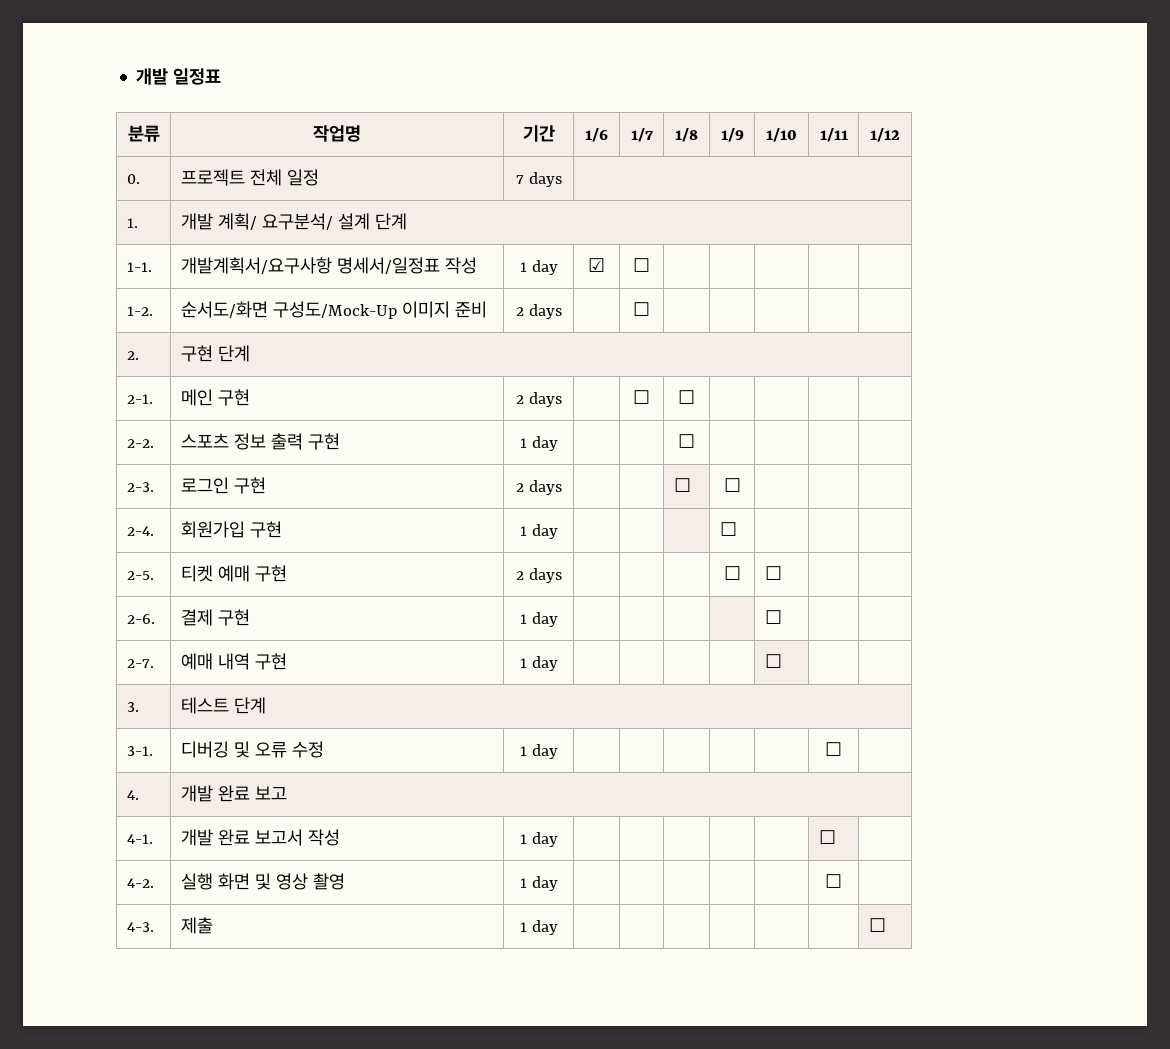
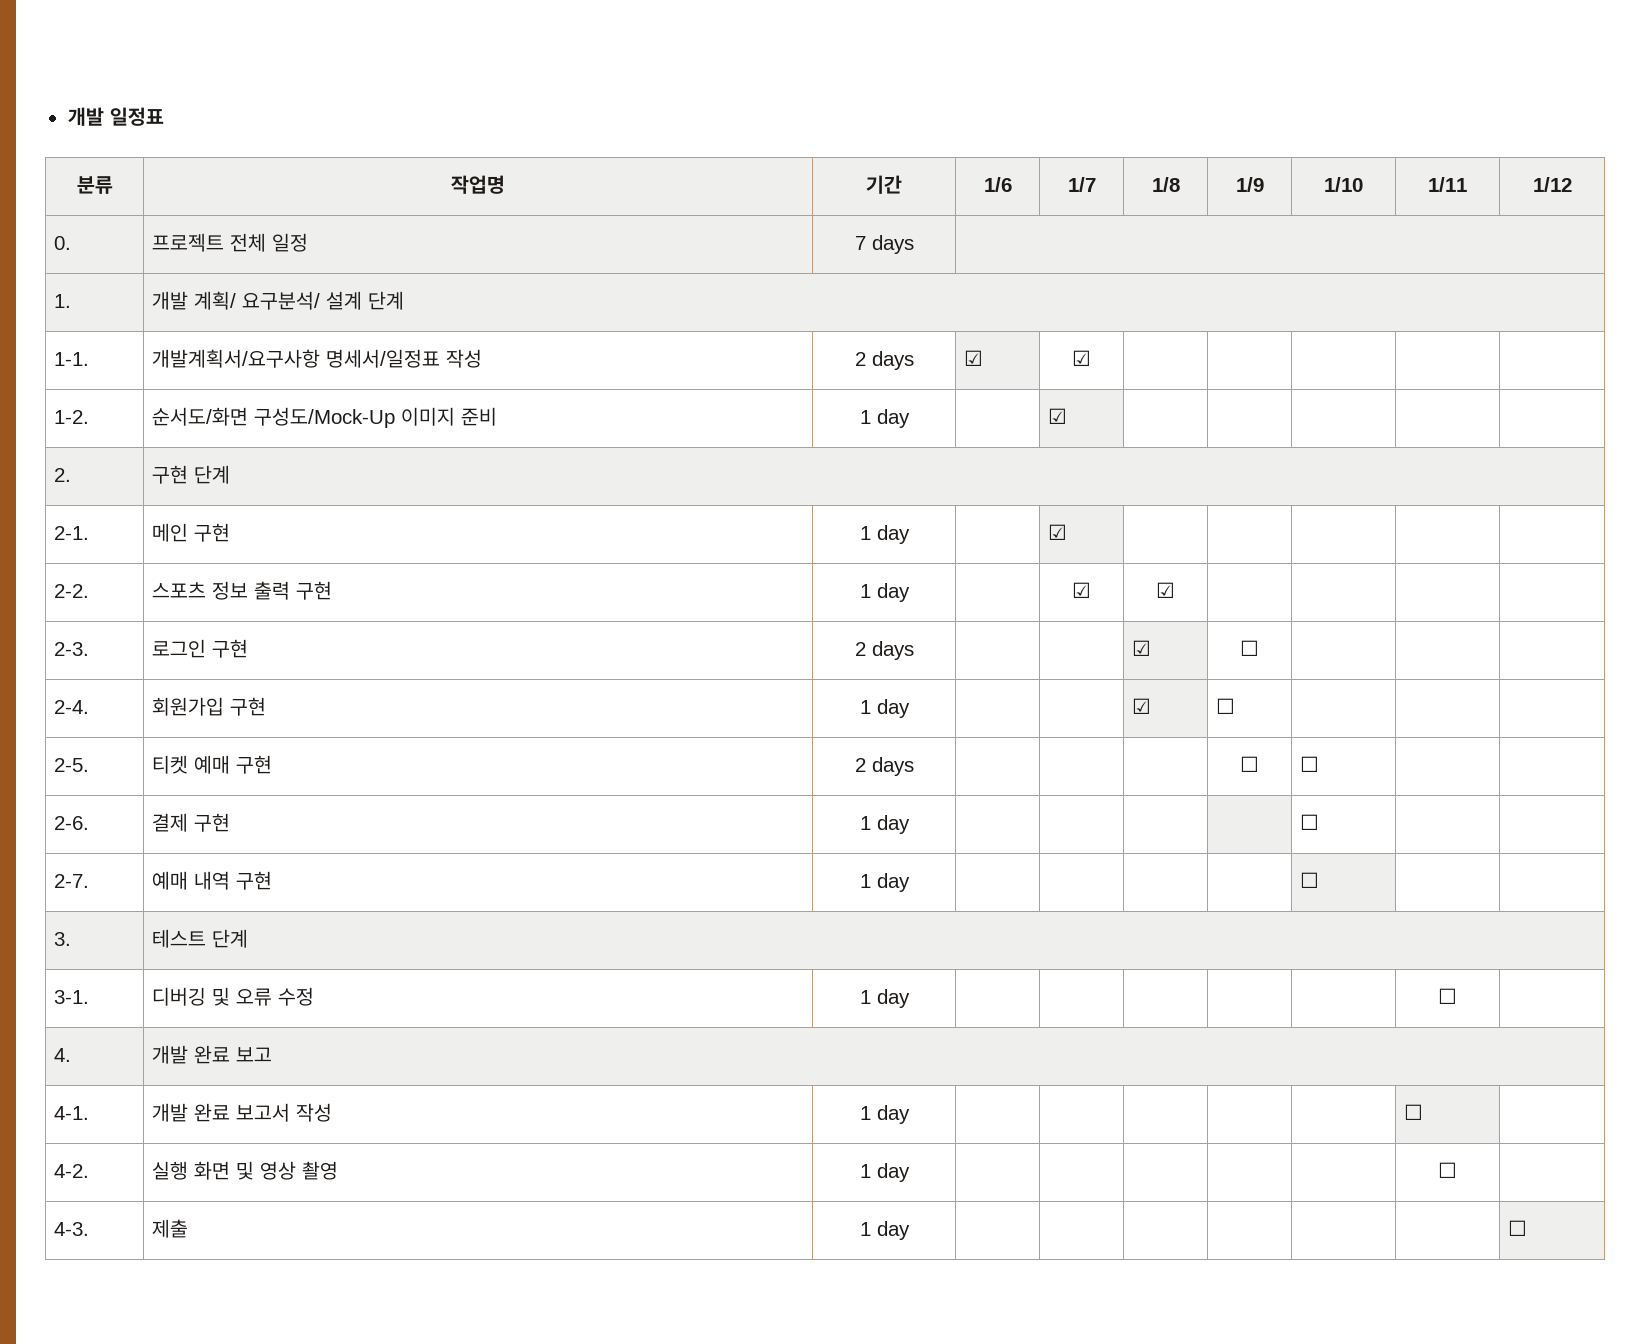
- 1-1. | 개발계획서/요구사항 명세서/일정표 작성 | 1 day | ☑ | ☐ | | | | |
+ 1-1. | 개발계획서/요구사항 명세서/일정표 작성 | 2 days | ☑ | ☑ | | | | |
- 1-2. | 순서도/화면 구성도/Mock-Up 이미지 준비 | 2 days | | ☐ | | | | |
+ 1-2. | 순서도/화면 구성도/Mock-Up 이미지 준비 | 1 day | | ☑ | | | | |
- 2-1. | 메인 구현 | 2 days | | ☐ | ☐ | | | |
+ 2-1. | 메인 구현 | 1 day | | ☑ | | | | |
- 2-2. | 스포츠 정보 출력 구현 | 1 day | | | ☐ | | | |
+ 2-2. | 스포츠 정보 출력 구현 | 1 day | | ☑ | ☑ | | | |
- 2-3. | 로그인 구현 | 2 days | | | ☐ | ☐ | | |
+ 2-3. | 로그인 구현 | 2 days | | | ☑ | ☐ | | |
- 2-4. | 회원가입 구현 | 1 day | | | | ☐ | | |
+ 2-4. | 회원가입 구현 | 1 day | | | ☑ | ☐ | | |

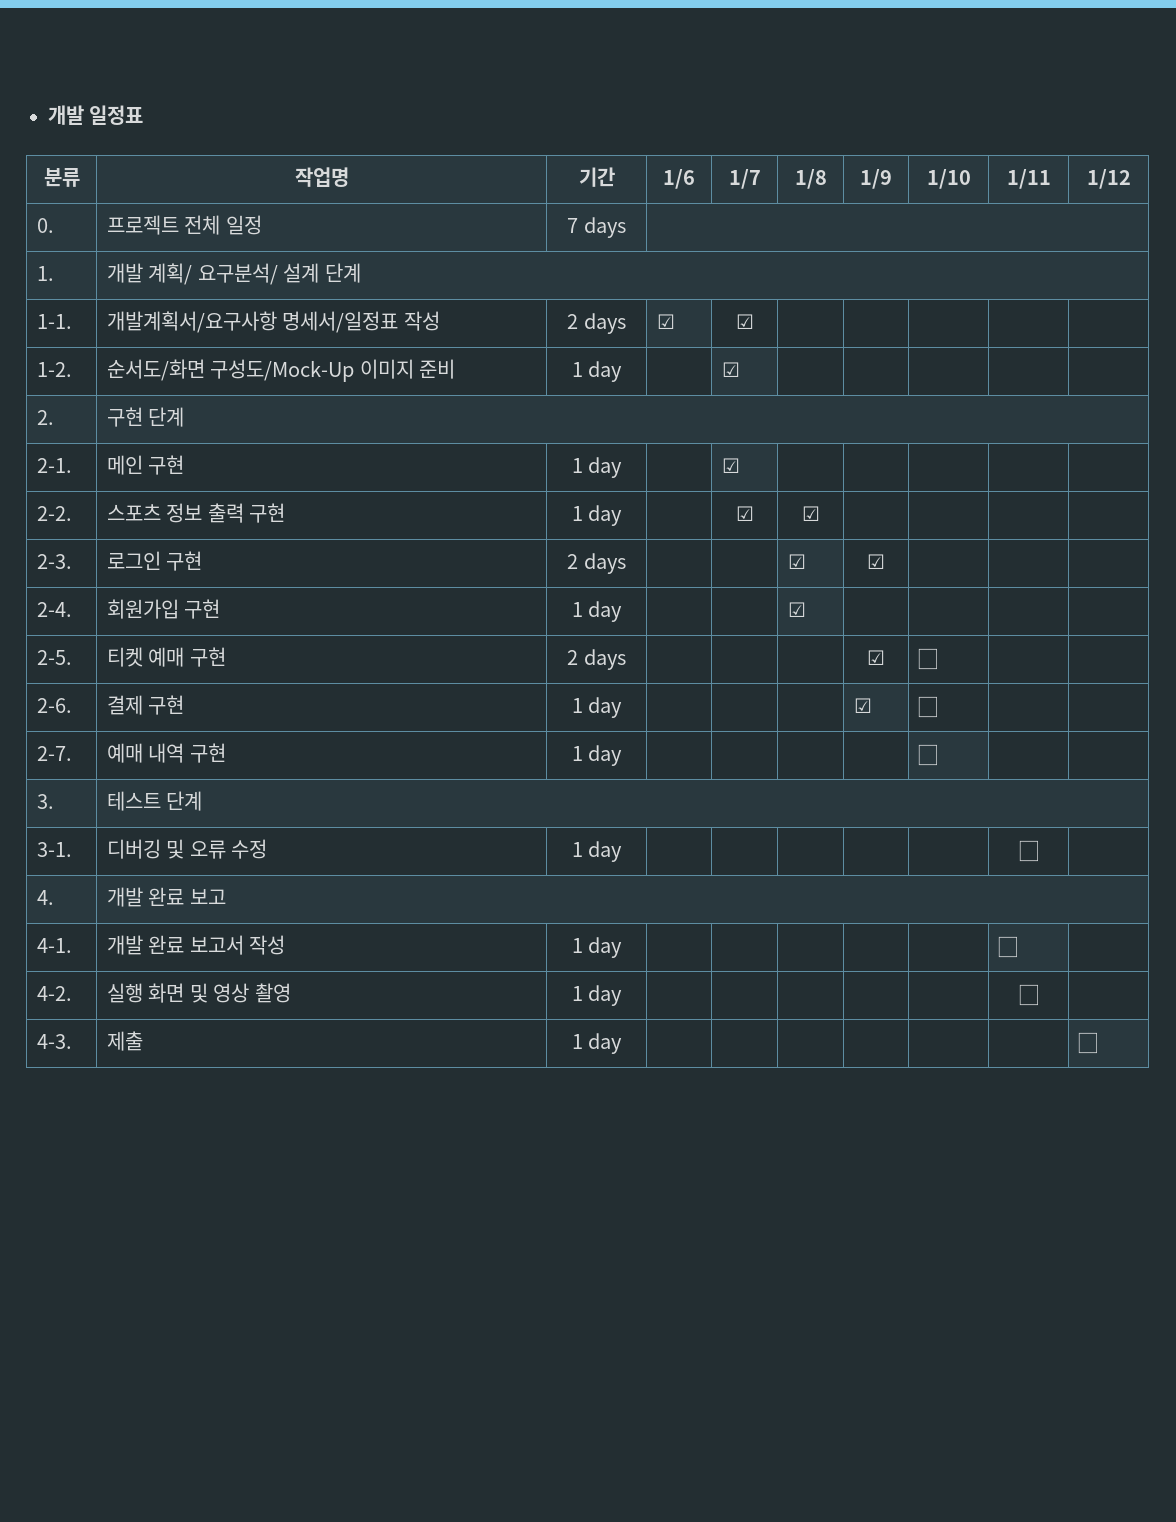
- 2-3. | 로그인 구현 | 2 days | | | ☑ | ☐ | | |
+ 2-3. | 로그인 구현 | 2 days | | | ☑ | ☑ | | |
- 2-4. | 회원가입 구현 | 1 day | | | ☑ | ☐ | | |
+ 2-4. | 회원가입 구현 | 1 day | | | ☑ | | | |
- 2-5. | 티켓 예매 구현 | 2 days | | | | ☐ | ☐ | |
+ 2-5. | 티켓 예매 구현 | 2 days | | | | ☑ | ☐ | |
- 2-6. | 결제 구현 | 1 day | | | | | ☐ | |
+ 2-6. | 결제 구현 | 1 day | | | | ☑ | ☐ | |

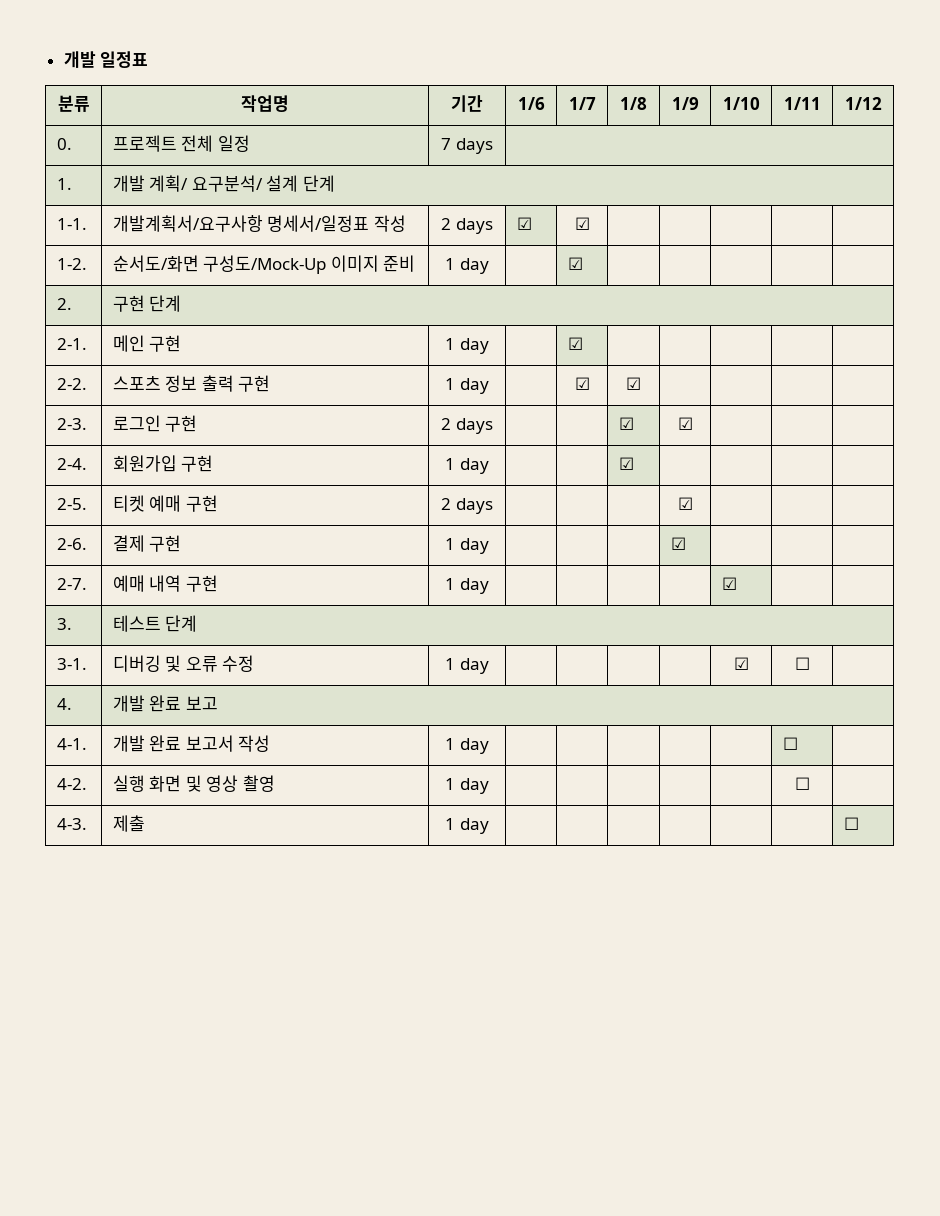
- 2-5. | 티켓 예매 구현 | 2 days | | | | ☑ | ☐ | |
+ 2-5. | 티켓 예매 구현 | 2 days | | | | ☑ | | |
- 2-6. | 결제 구현 | 1 day | | | | ☑ | ☐ | |
+ 2-6. | 결제 구현 | 1 day | | | | ☑ | | |
- 2-7. | 예매 내역 구현 | 1 day | | | | | ☐ | |
+ 2-7. | 예매 내역 구현 | 1 day | | | | | ☑ | |
- 3-1. | 디버깅 및 오류 수정 | 1 day | | | | | | ☐ |
+ 3-1. | 디버깅 및 오류 수정 | 1 day | | | | | ☑ | ☐ |

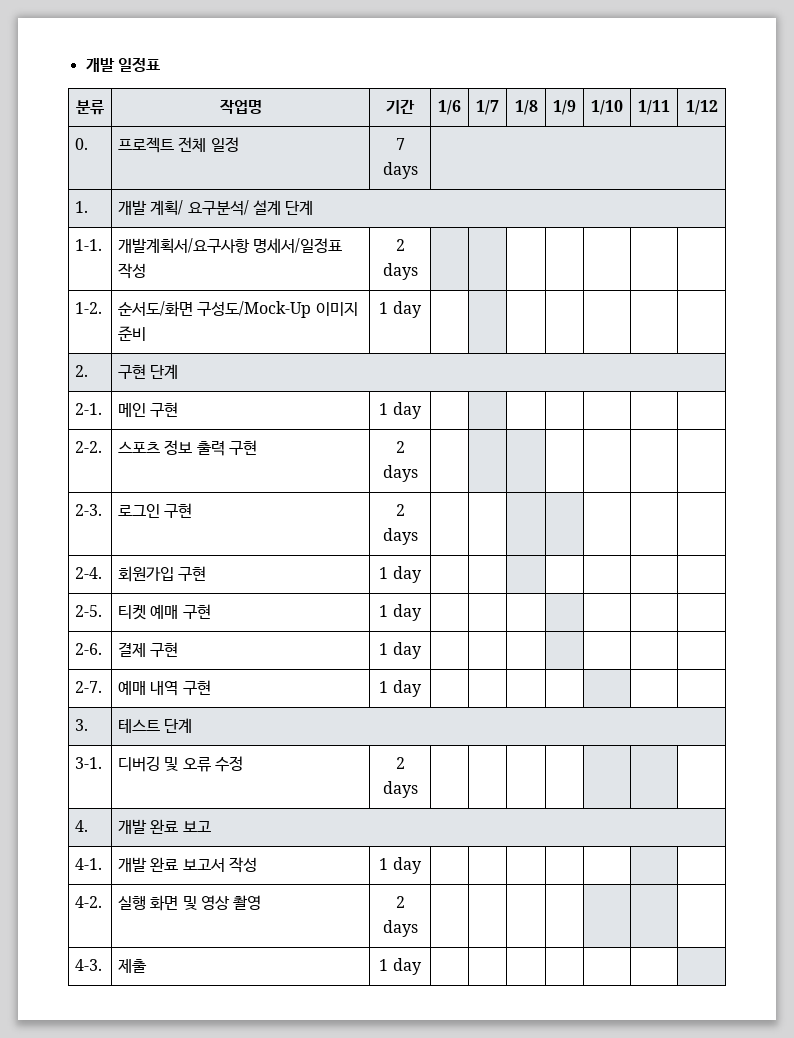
- 1-1. | 개발계획서/요구사항 명세서/일정표 작성 | 2 days | ☑ | ☑ | | | | |
+ 1-1. | 개발계획서/요구사항 명세서/일정표 작성 | 2 days | | | | | | |
- 1-2. | 순서도/화면 구성도/Mock-Up 이미지 준비 | 1 day | | ☑ | | | | |
+ 1-2. | 순서도/화면 구성도/Mock-Up 이미지 준비 | 1 day | | | | | | |
- 2-1. | 메인 구현 | 1 day | | ☑ | | | | |
+ 2-1. | 메인 구현 | 1 day | | | | | | |
- 2-2. | 스포츠 정보 출력 구현 | 1 day | | ☑ | ☑ | | | |
+ 2-2. | 스포츠 정보 출력 구현 | 2 days | | | | | | |
- 2-3. | 로그인 구현 | 2 days | | | ☑ | ☑ | | |
+ 2-3. | 로그인 구현 | 2 days | | | | | | |
- 2-4. | 회원가입 구현 | 1 day | | | ☑ | | | |
+ 2-4. | 회원가입 구현 | 1 day | | | | | | |
- 2-5. | 티켓 예매 구현 | 2 days | | | | ☑ | | |
+ 2-5. | 티켓 예매 구현 | 1 day | | | | | | |
- 2-6. | 결제 구현 | 1 day | | | | ☑ | | |
+ 2-6. | 결제 구현 | 1 day | | | | | | |
- 2-7. | 예매 내역 구현 | 1 day | | | | | ☑ | |
+ 2-7. | 예매 내역 구현 | 1 day | | | | | | |
- 3-1. | 디버깅 및 오류 수정 | 1 day | | | | | ☑ | ☐ |
+ 3-1. | 디버깅 및 오류 수정 | 2 days | | | | | | |
- 4-1. | 개발 완료 보고서 작성 | 1 day | | | | | | ☐ |
+ 4-1. | 개발 완료 보고서 작성 | 1 day | | | | | | |
- 4-2. | 실행 화면 및 영상 촬영 | 1 day | | | | | | ☐ |
+ 4-2. | 실행 화면 및 영상 촬영 | 2 days | | | | | | |
- 4-3. | 제출 | 1 day | | | | | | | ☐
+ 4-3. | 제출 | 1 day | | | | | | |

